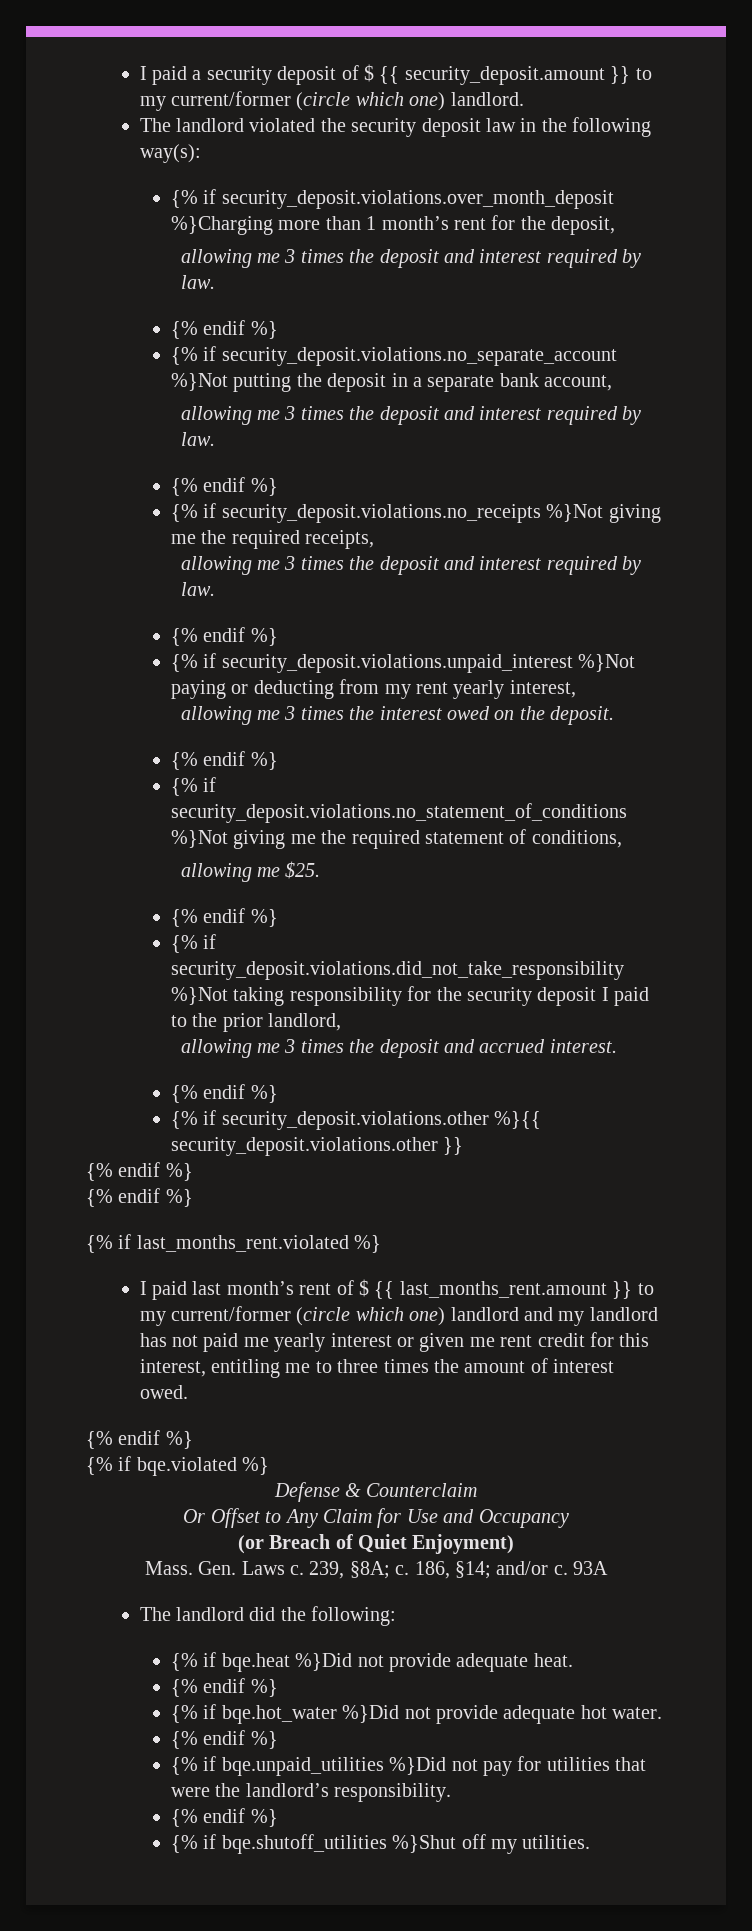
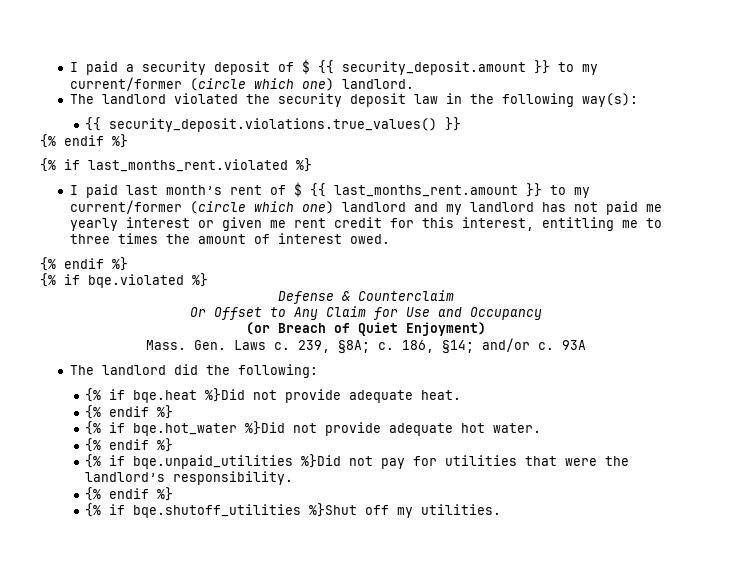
- {% if security_deposit.violations.over_month_deposit %}Charging more than 1 month’s rent for the deposit,
- allowing me 3 times the deposit and interest required by law.
- {% endif %}
- {% if security_deposit.violations.no_separate_account %}Not putting the deposit in a separate bank account,
- allowing me 3 times the deposit and interest required by law.
- {% endif %}
- {% if security_deposit.violations.no_receipts %}Not giving me the required receipts,
- allowing me 3 times the deposit and interest required by law.
- {% endif %}
- {% if security_deposit.violations.unpaid_interest %}Not paying or deducting from my rent yearly interest,
- allowing me 3 times the interest owed on the deposit.
- {% endif %}
- {% if security_deposit.violations.no_statement_of_conditions %}Not giving me the required statement of conditions,
- allowing me $25.
- {% endif %}
- {% if security_deposit.violations.did_not_take_responsibility %}Not taking responsibility for the security deposit I paid to the prior landlord,
- allowing me 3 times the deposit and accrued interest.
- {% endif %}
- {% if security_deposit.violations.other %}{{ security_deposit.violations.other }}
- {% endif %}
+ {{ security_deposit.violations.true_values() }}

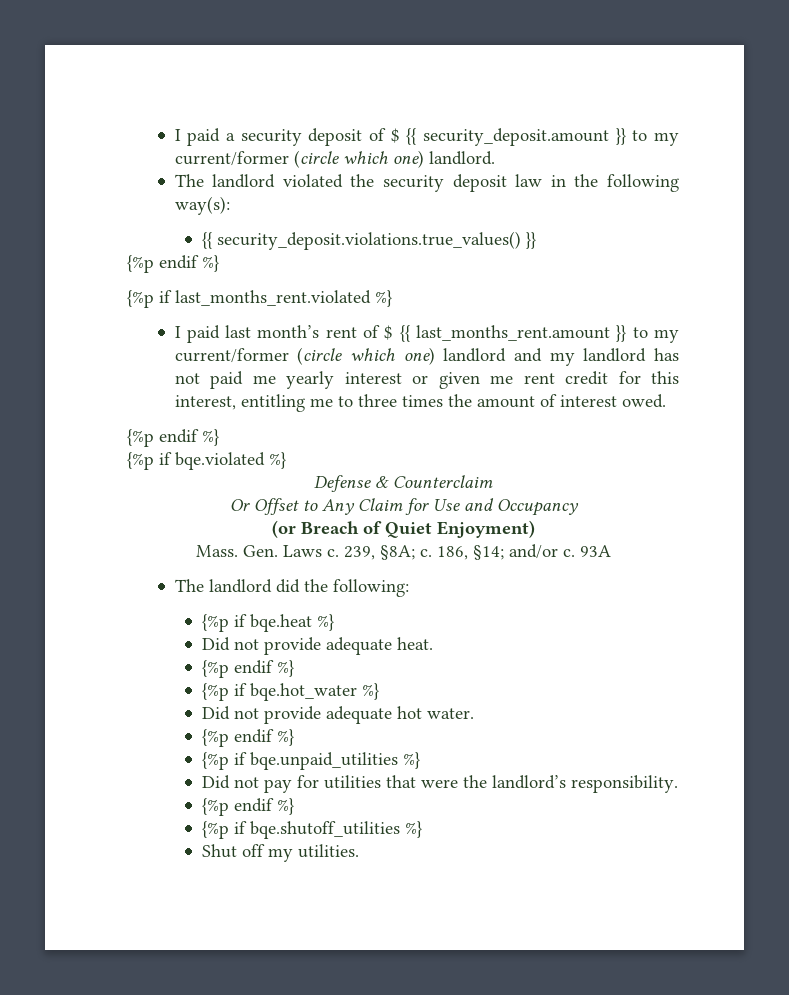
  {{ security_deposit.violations.true_values() }}
- {% endif %}
- {% if last_months_rent.violated %}
+ {%p endif %}
+ {%p if last_months_rent.violated %}
  I paid last month’s rent of $ {{ last_months_rent.amount }} to my current/former (circle which one) landlord and my landlord has not paid me yearly interest or given me rent credit for this interest, entitling me to three times the amount of interest owed.
- {% endif %}
- {% if bqe.violated %}
+ {%p endif %}
+ {%p if bqe.violated %}
- {% if bqe.heat %}Did not provide adequate heat.
- {% endif %}
- {% if bqe.hot_water %}Did not provide adequate hot water.
- {% endif %}
- {% if bqe.unpaid_utilities %}Did not pay for utilities that were the landlord’s responsibility.
- {% endif %}
- {% if bqe.shutoff_utilities %}Shut off my utilities.
+ {%p if bqe.heat %}
+ Did not provide adequate heat.
+ {%p endif %}
+ {%p if bqe.hot_water %}
+ Did not provide adequate hot water.
+ {%p endif %}
+ {%p if bqe.unpaid_utilities %}
+ Did not pay for utilities that were the landlord’s responsibility.
+ {%p endif %}
+ {%p if bqe.shutoff_utilities %}
+ Shut off my utilities.

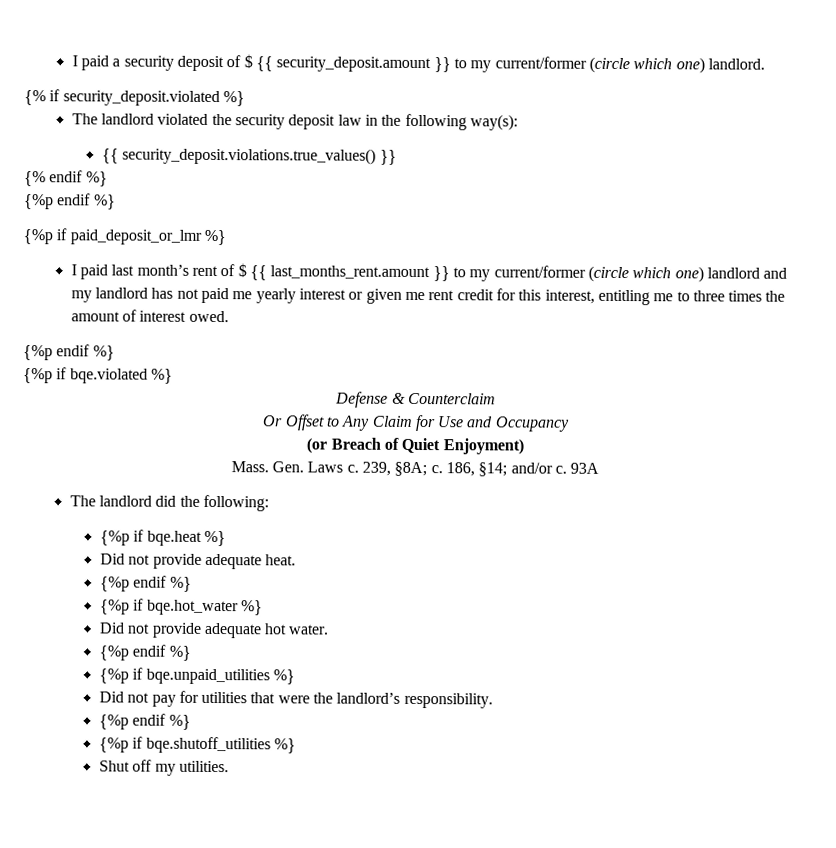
+ {% if security_deposit.violated %}
  {{ security_deposit.violations.true_values() }}
+ {% endif %}
  {%p endif %}
- {%p if last_months_rent.violated %}
+ {%p if paid_deposit_or_lmr %}

